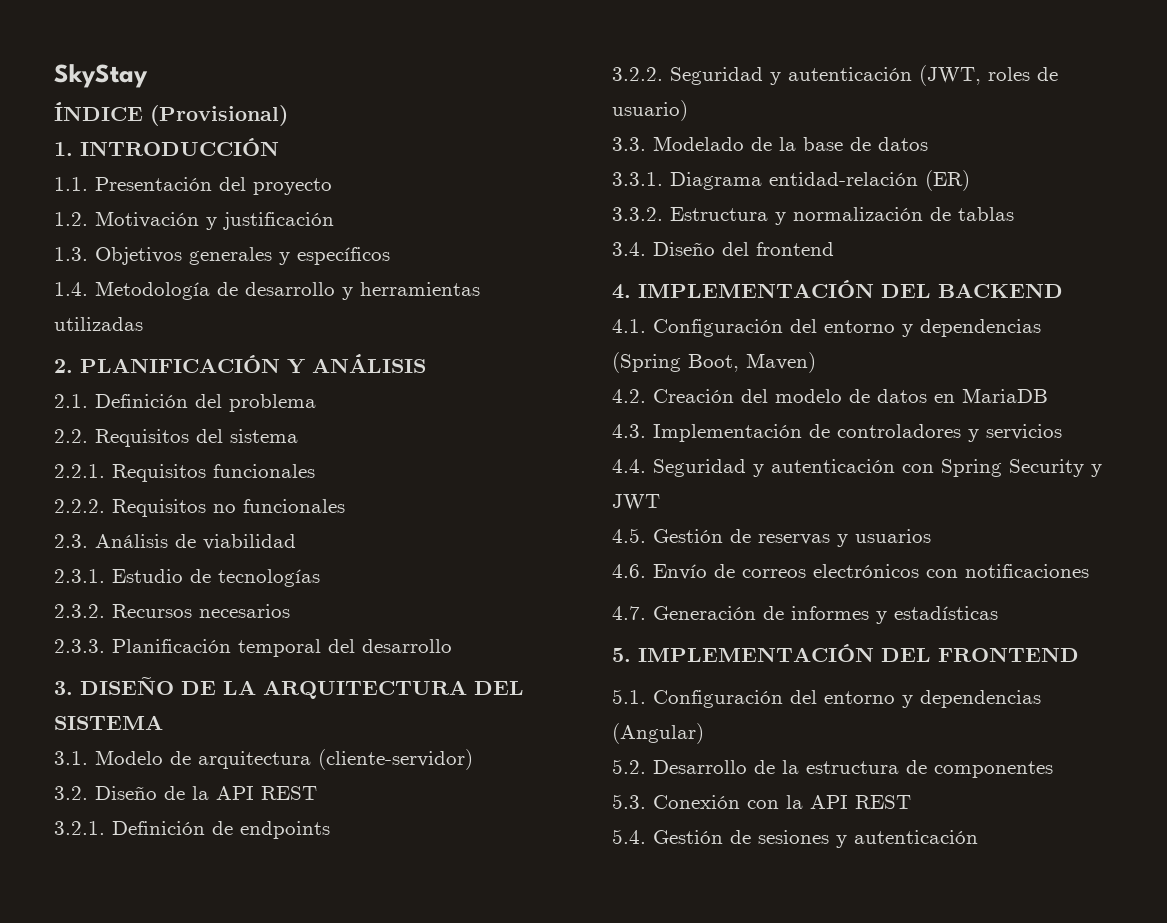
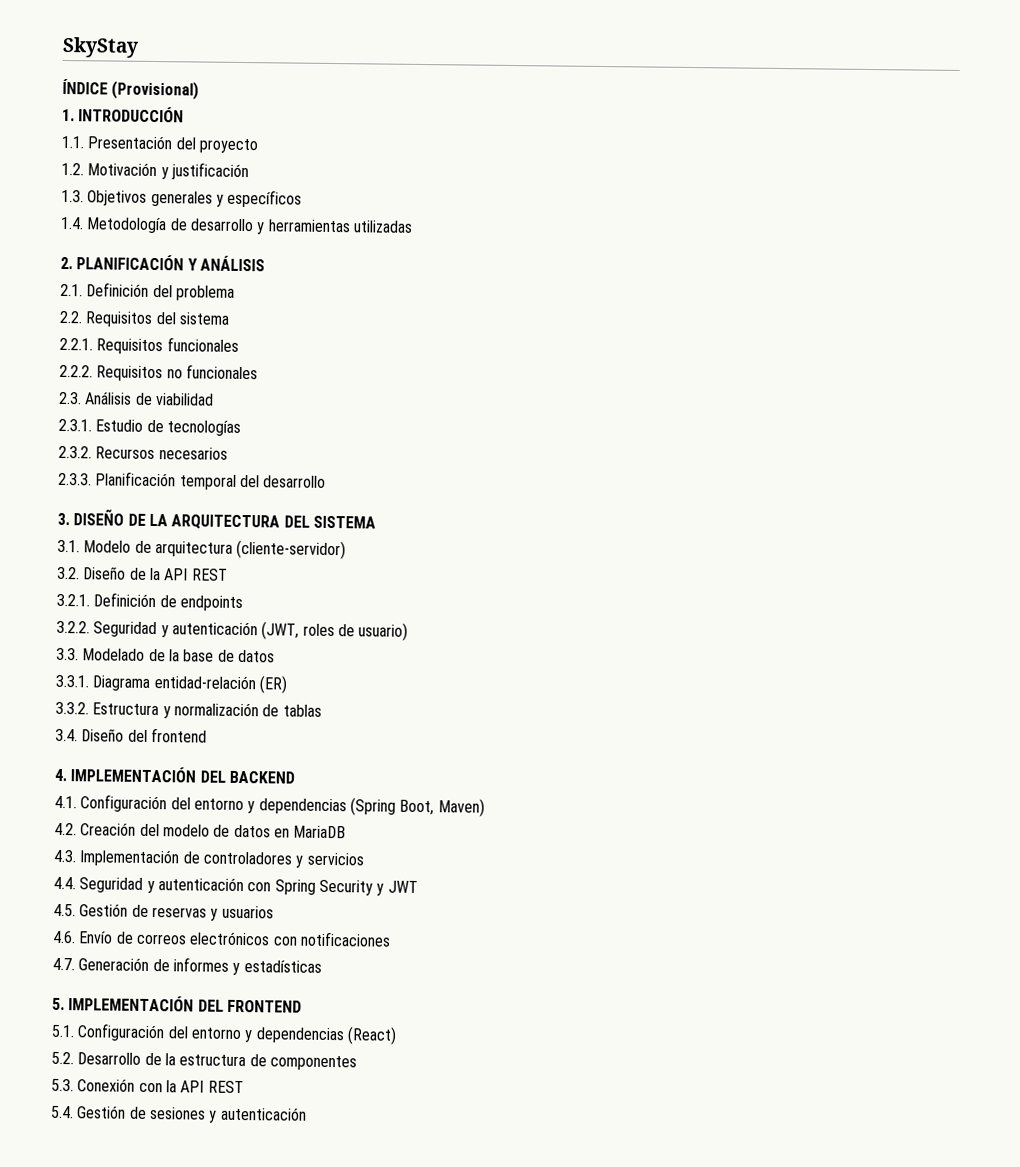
- 5.1. Configuración del entorno y dependencias (Angular)
+ 5.1. Configuración del entorno y dependencias (React)

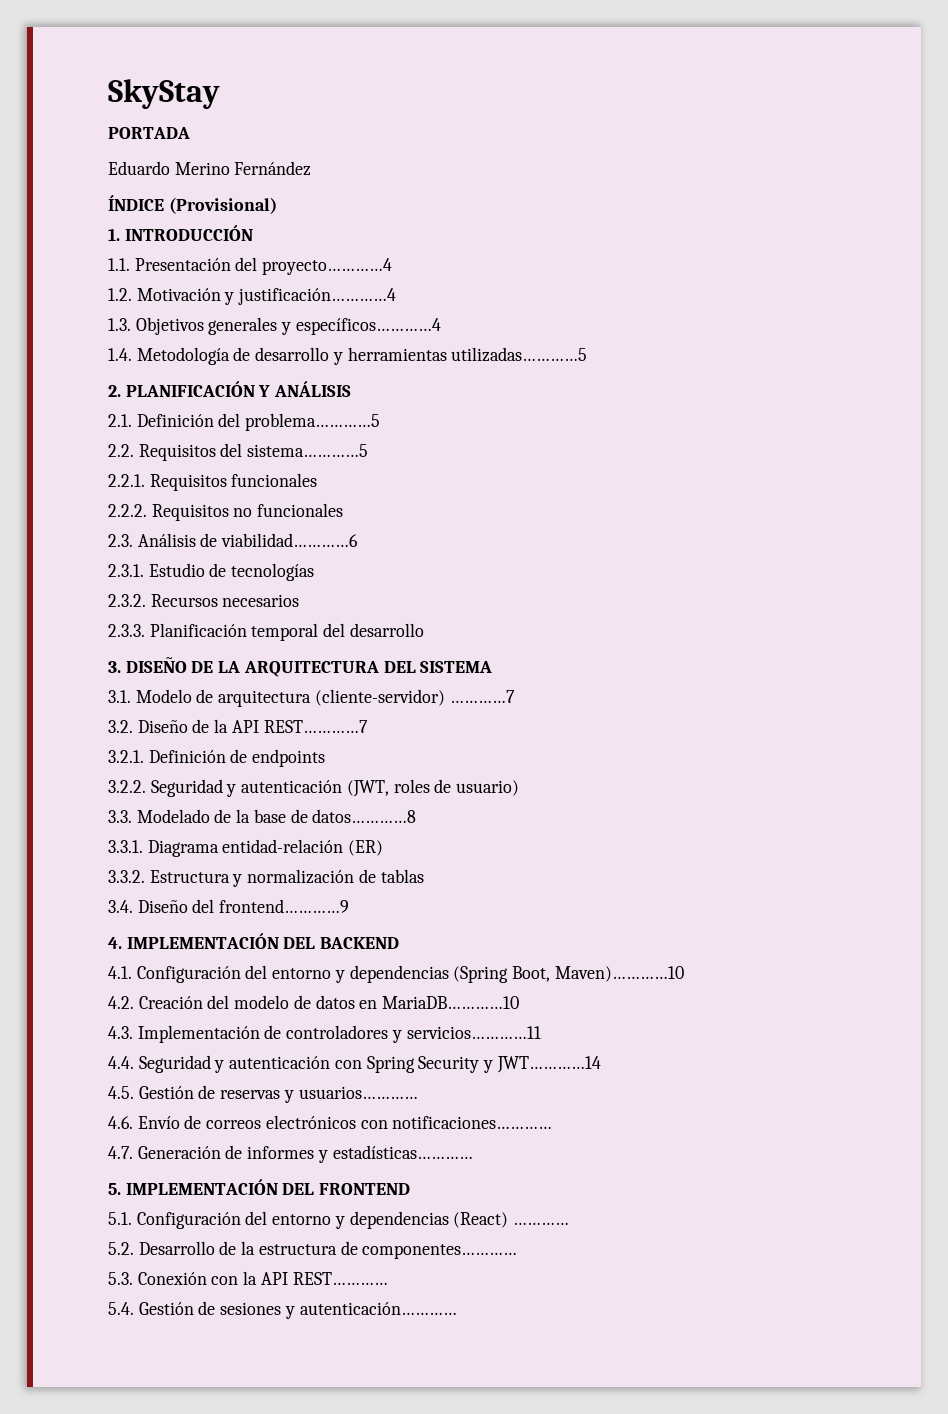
+ PORTADA
+ Eduardo Merino Fernández
- 1.1. Presentación del proyecto
+ 1.1. Presentación del proyecto…………4
- 1.2. Motivación y justificación
+ 1.2. Motivación y justificación…………4
- 1.3. Objetivos generales y específicos
+ 1.3. Objetivos generales y específicos…………4
- 1.4. Metodología de desarrollo y herramientas utilizadas
+ 1.4. Metodología de desarrollo y herramientas utilizadas…………5
- 2.1. Definición del problema
+ 2.1. Definición del problema…………5
- 2.2. Requisitos del sistema
+ 2.2. Requisitos del sistema…………5
- 2.3. Análisis de viabilidad
+ 2.3. Análisis de viabilidad…………6
- 3.1. Modelo de arquitectura (cliente-servidor)
+ 3.1. Modelo de arquitectura (cliente-servidor) …………7
- 3.2. Diseño de la API REST
+ 3.2. Diseño de la API REST…………7
- 3.3. Modelado de la base de datos
+ 3.3. Modelado de la base de datos…………8
- 3.4. Diseño del frontend
+ 3.4. Diseño del frontend…………9
- 4.1. Configuración del entorno y dependencias (Spring Boot, Maven)
+ 4.1. Configuración del entorno y dependencias (Spring Boot, Maven)…………10
- 4.2. Creación del modelo de datos en MariaDB
+ 4.2. Creación del modelo de datos en MariaDB…………10
- 4.3. Implementación de controladores y servicios
+ 4.3. Implementación de controladores y servicios…………11
- 4.4. Seguridad y autenticación con Spring Security y JWT
+ 4.4. Seguridad y autenticación con Spring Security y JWT…………14
- 4.5. Gestión de reservas y usuarios
+ 4.5. Gestión de reservas y usuarios…………
- 4.6. Envío de correos electrónicos con notificaciones
+ 4.6. Envío de correos electrónicos con notificaciones…………
- 4.7. Generación de informes y estadísticas
+ 4.7. Generación de informes y estadísticas…………
- 5.1. Configuración del entorno y dependencias (React)
+ 5.1. Configuración del entorno y dependencias (React) …………
- 5.2. Desarrollo de la estructura de componentes
+ 5.2. Desarrollo de la estructura de componentes…………
- 5.3. Conexión con la API REST
+ 5.3. Conexión con la API REST…………
- 5.4. Gestión de sesiones y autenticación
+ 5.4. Gestión de sesiones y autenticación…………

